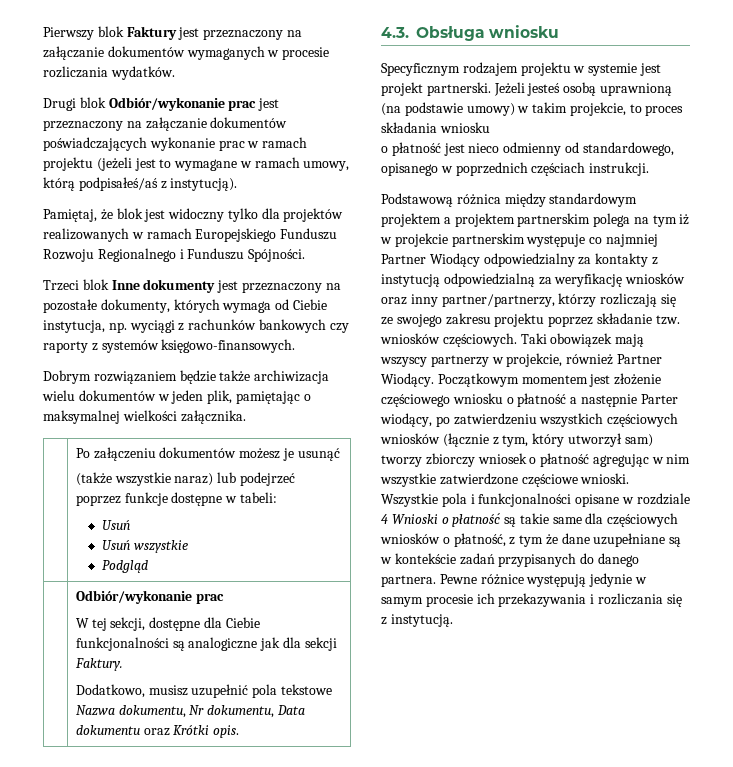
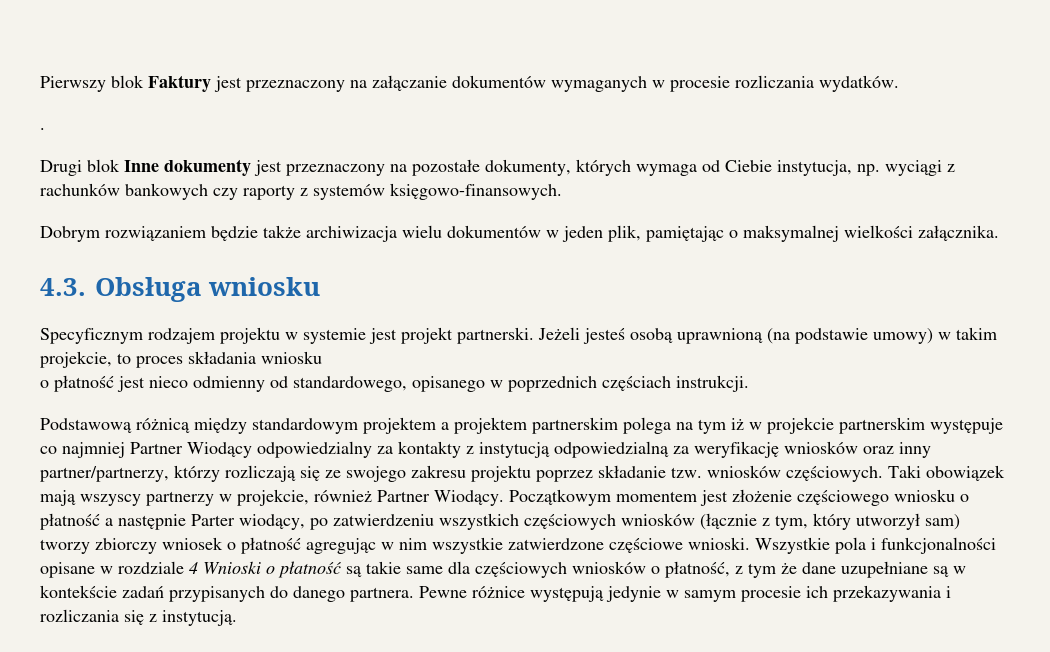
+ .
- Drugi blok Odbiór/wykonanie prac jest przeznaczony na załączanie dokumentów poświadczających wykonanie prac w ramach projektu (jeżeli jest to wymagane w ramach umowy, którą podpisałeś/aś z instytucją).
- Pamiętaj, że blok jest widoczny tylko dla projektów realizowanych w ramach Europejskiego Funduszu Rozwoju Regionalnego i Funduszu Spójności.
- Trzeci blok Inne dokumenty jest przeznaczony na pozostałe dokumenty, których wymaga od Ciebie instytucja, np. wyciągi z rachunków bankowych czy raporty z systemów księgowo-finansowych.
+ Drugi blok Inne dokumenty jest przeznaczony na pozostałe dokumenty, których wymaga od Ciebie instytucja, np. wyciągi z rachunków bankowych czy raporty z systemów księgowo-finansowych.
- | Po załączeniu dokumentów możesz je usunąć
- (także wszystkie naraz) lub podejrzeć poprzez funkcje dostępne w tabeli:
- Usuń
- Usuń wszystkie
- Podgląd
- | Odbiór/wykonanie prac
- W tej sekcji, dostępne dla Ciebie funkcjonalności są analogiczne jak dla sekcji Faktury.
- Dodatkowo, musisz uzupełnić pola tekstowe Nazwa dokumentu, Nr dokumentu, Data dokumentu oraz Krótki opis.
- Podstawową różnica między standardowym projektem a projektem partnerskim polega na tym iż w projekcie partnerskim występuje co najmniej Partner Wiodący odpowiedzialny za kontakty z instytucją odpowiedzialną za weryfikację wniosków oraz inny partner/partnerzy, którzy rozliczają się ze swojego zakresu projektu poprzez składanie tzw. wniosków częściowych.
+ Podstawową różnicą między standardowym projektem a projektem partnerskim polega na tym iż w projekcie partnerskim występuje co najmniej Partner Wiodący odpowiedzialny za kontakty z instytucją odpowiedzialną za weryfikację wniosków oraz inny partner/partnerzy, którzy rozliczają się ze swojego zakresu projektu poprzez składanie tzw. wniosków częściowych.

